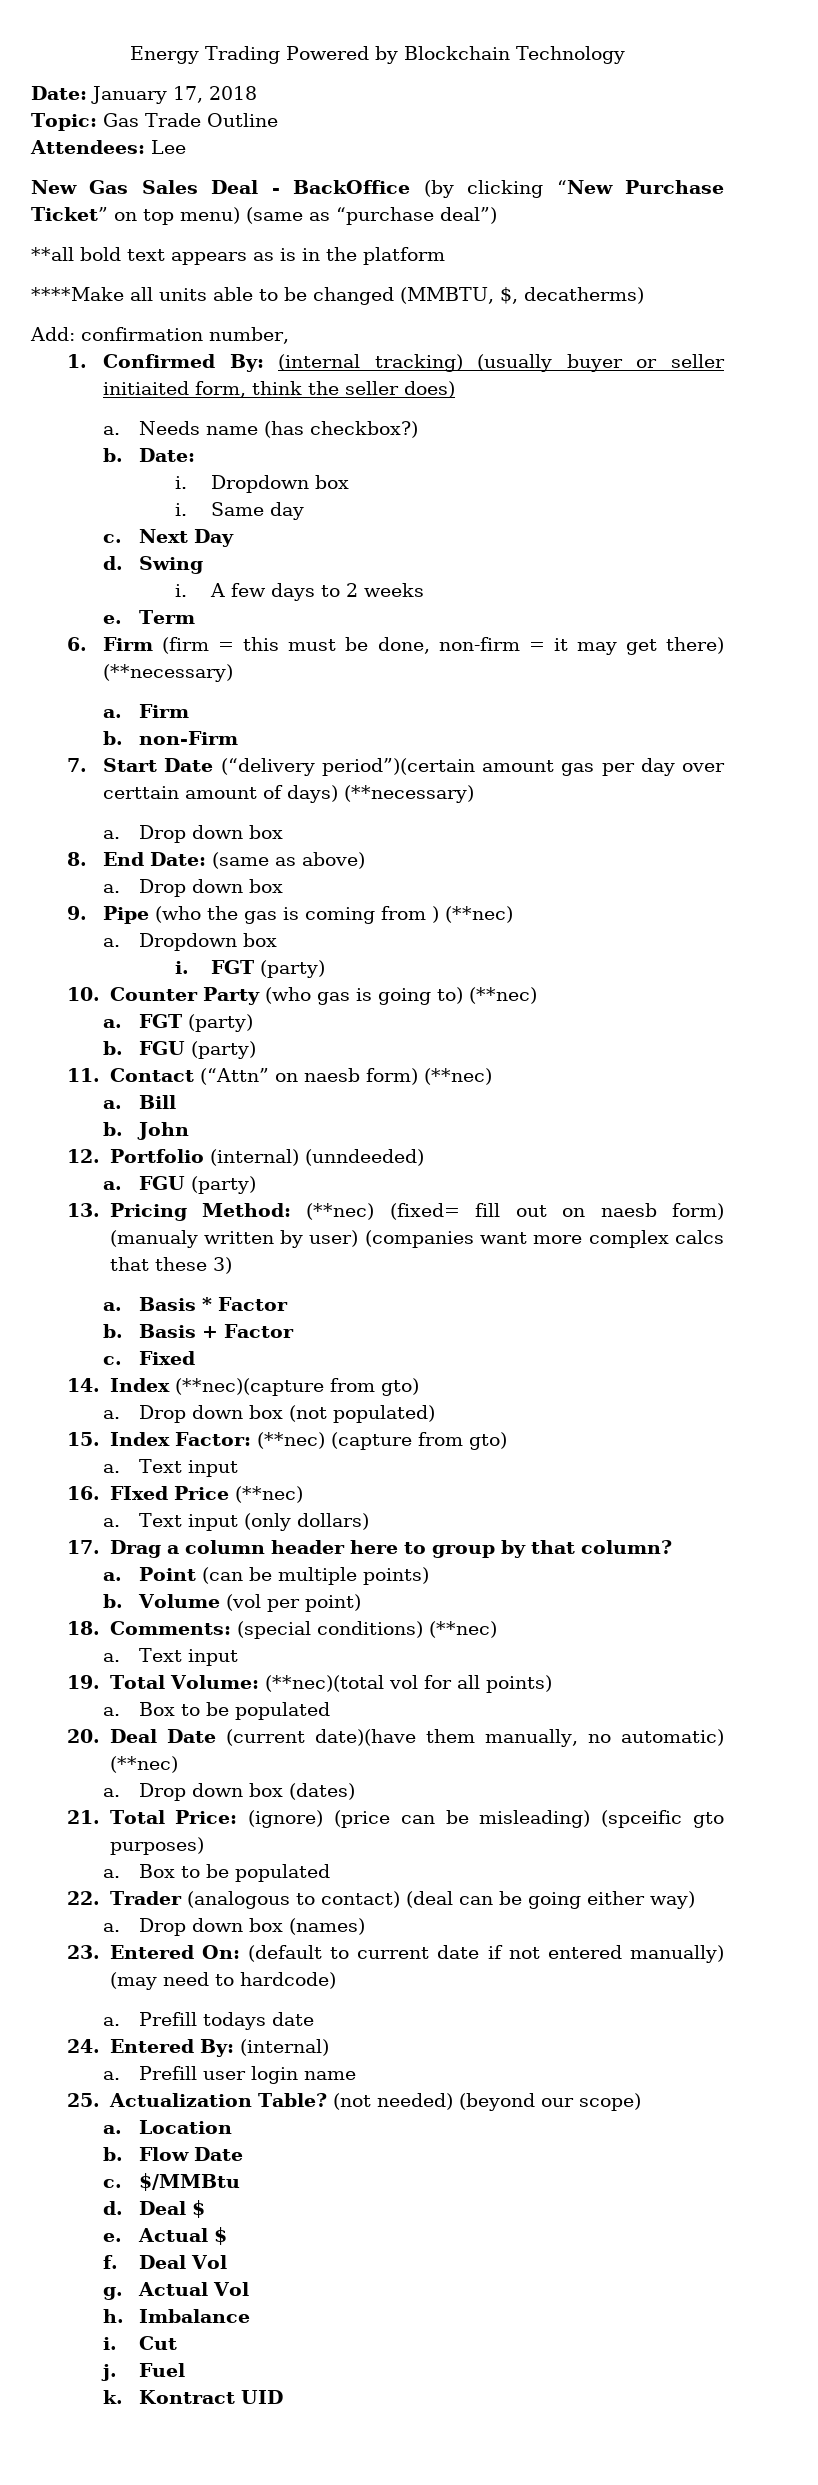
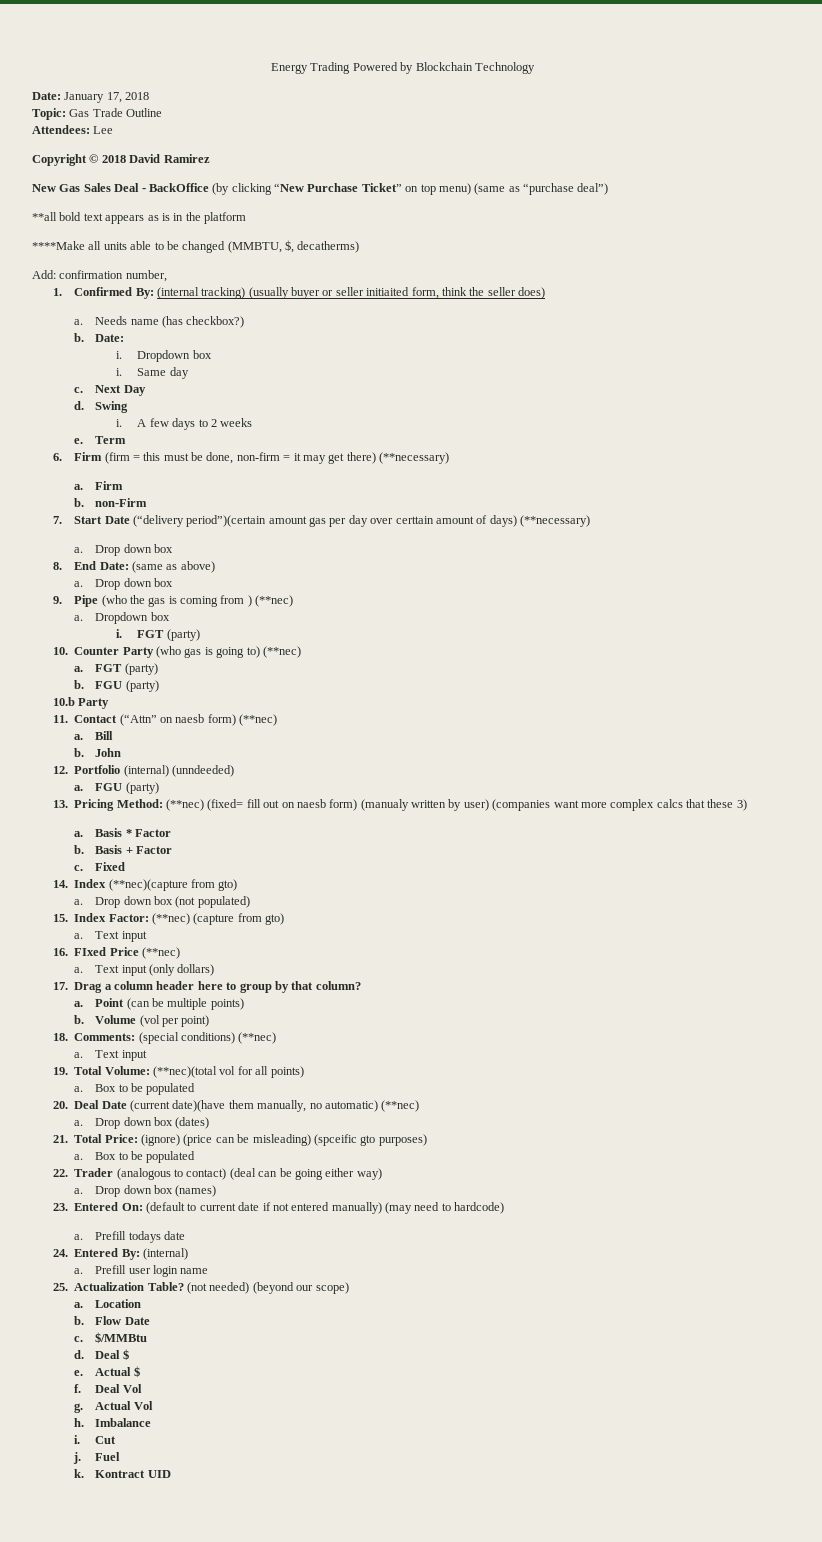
+ Copyright © 2018 David Ramirez
+ 10.b Party

